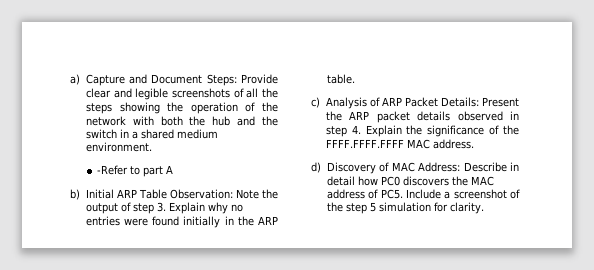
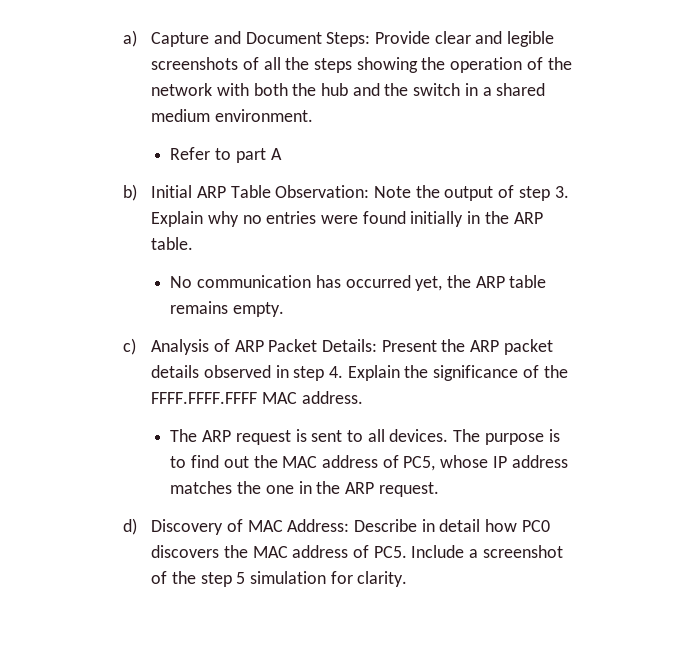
- -Refer to part A
+ Refer to part A
+ No communication has occurred yet, the ARP table remains empty.
+ The ARP request is sent to all devices. The purpose is to find out the MAC address of PC5, whose IP address matches the one in the ARP request.

